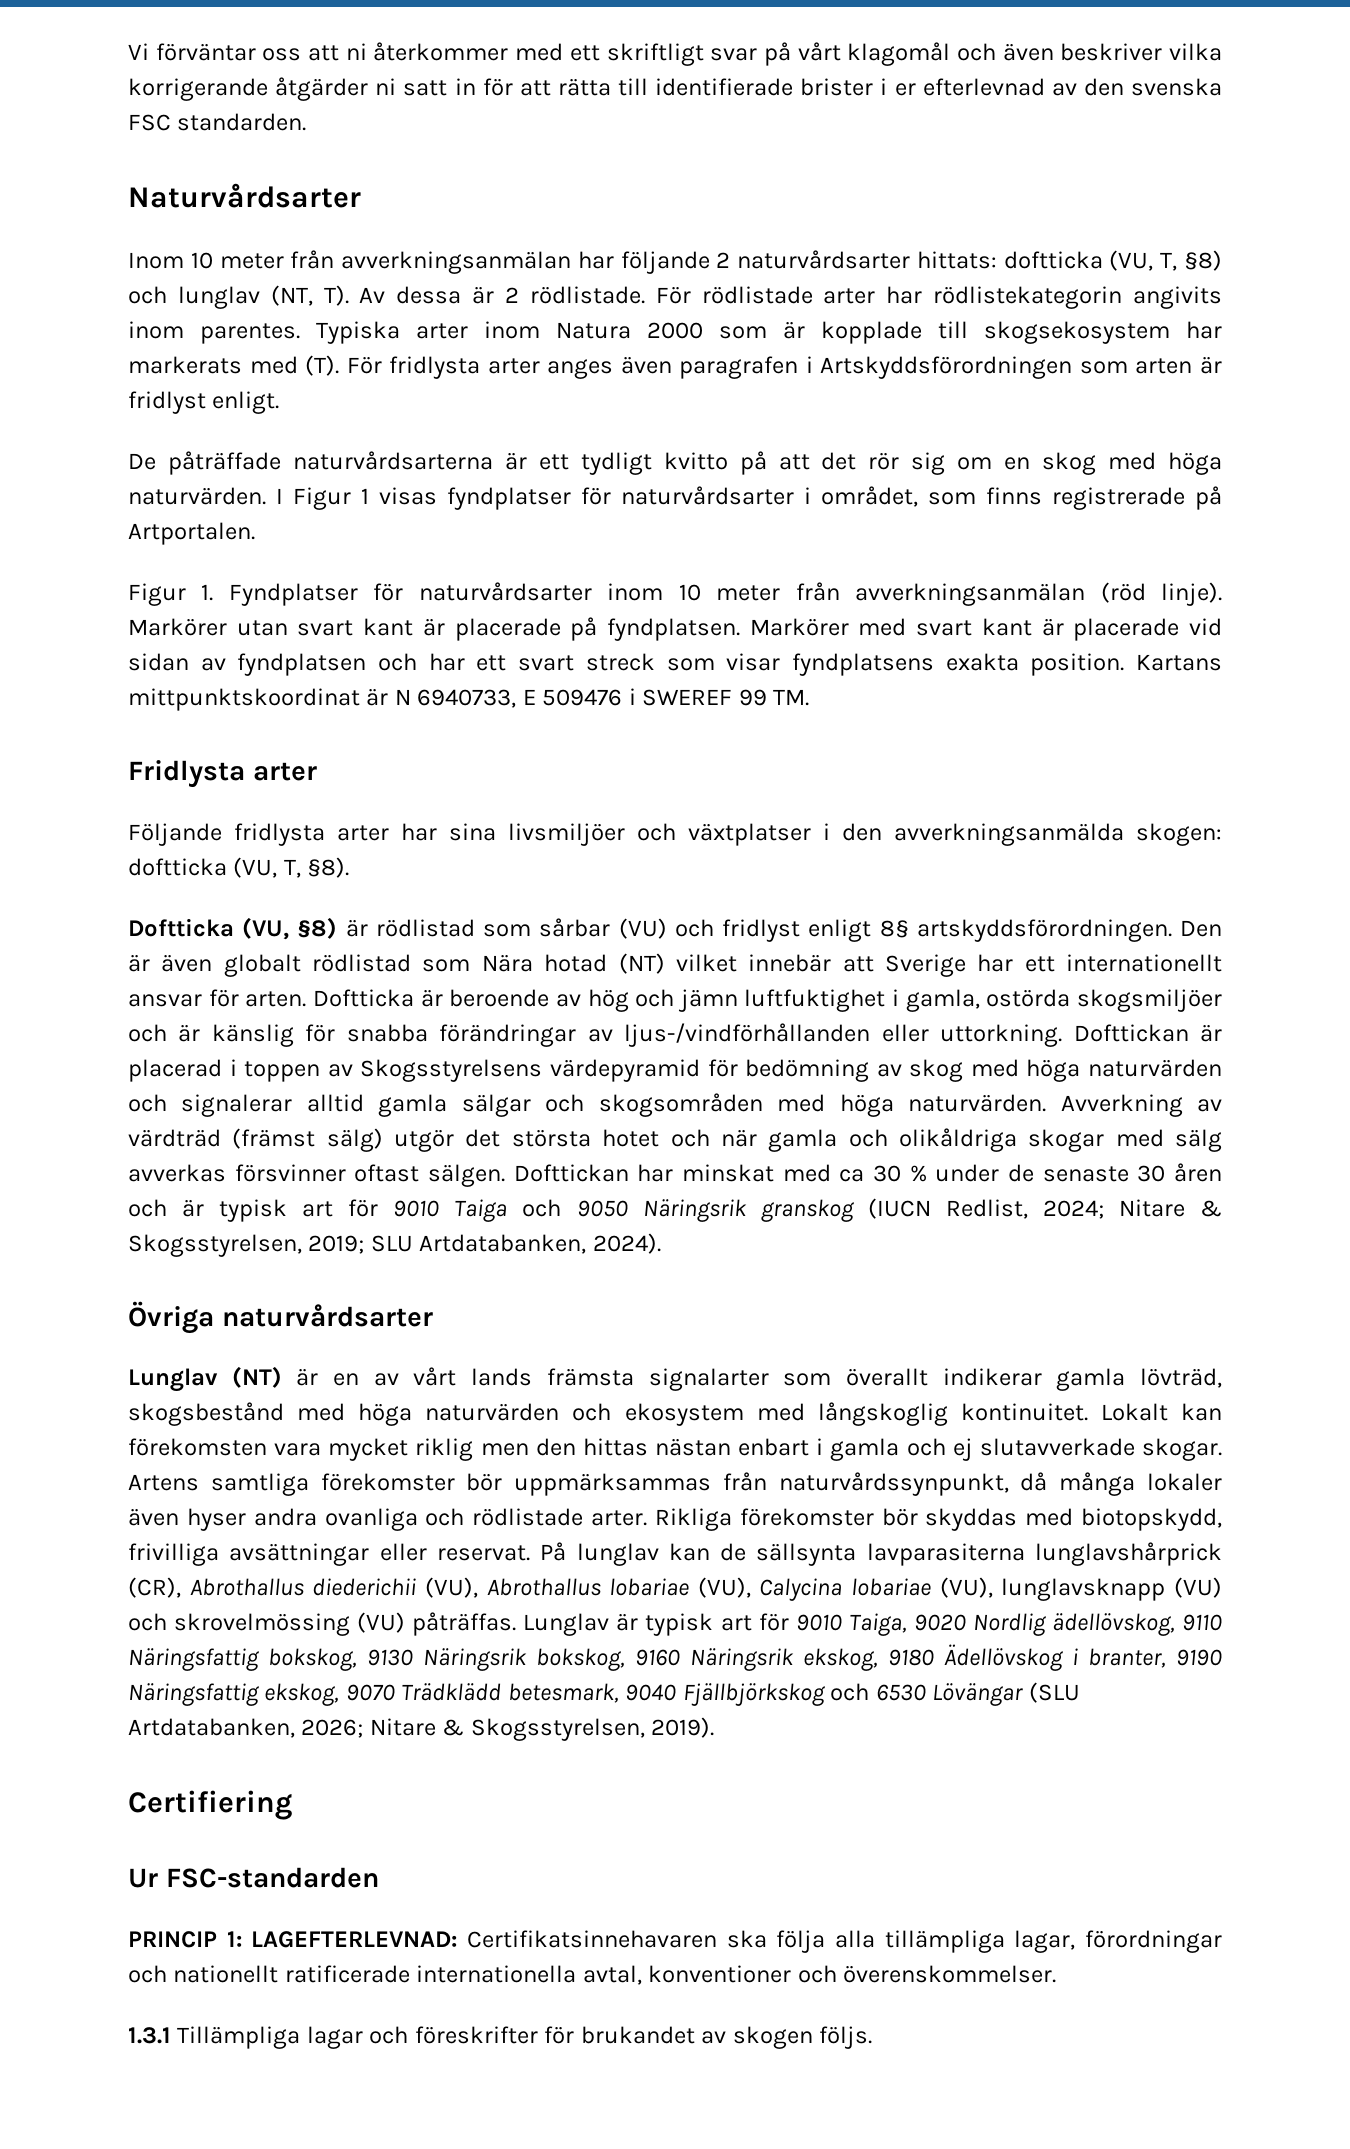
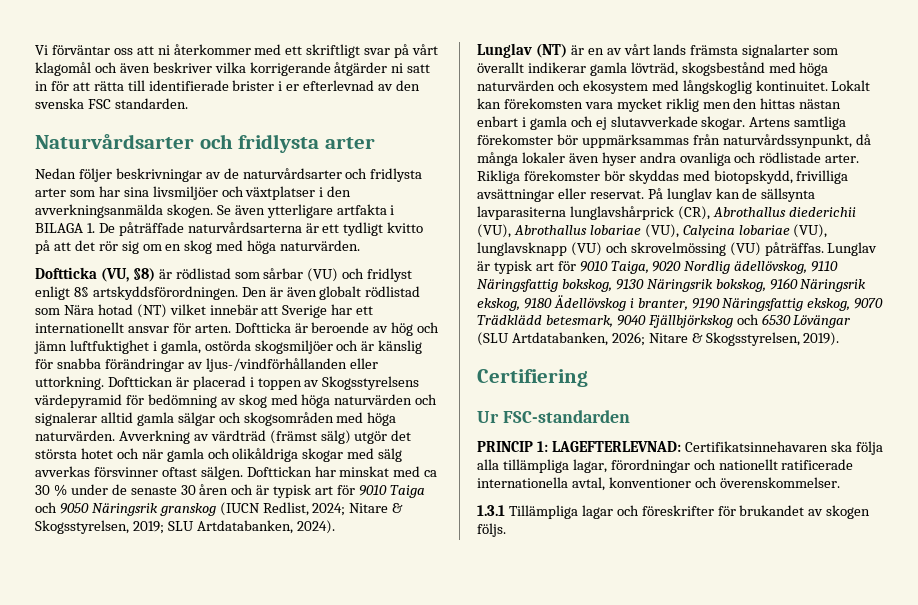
- Naturvårdsarter
- Inom 10 meter från avverkningsanmälan har följande 2 naturvårdsarter hittats: doftticka (VU, T, §8) och lunglav (NT, T). Av dessa är 2 rödlistade. För rödlistade arter har rödlistekategorin angivits inom parentes. Typiska arter inom Natura 2000 som är kopplade till skogsekosystem har markerats med (T). För fridlysta arter anges även paragrafen i Artskyddsförordningen som arten är fridlyst enligt.
- De påträffade naturvårdsarterna är ett tydligt kvitto på att det rör sig om en skog med höga naturvärden. I Figur 1 visas fyndplatser för naturvårdsarter i området, som finns registrerade på Artportalen.
- Figur 1. Fyndplatser för naturvårdsarter inom 10 meter från avverkningsanmälan (röd linje). Markörer utan svart kant är placerade på fyndplatsen. Markörer med svart kant är placerade vid sidan av fyndplatsen och har ett svart streck som visar fyndplatsens exakta position. Kartans mittpunktskoordinat är N 6940733, E 509476 i SWEREF 99 TM.
- Fridlysta arter
- Följande fridlysta arter har sina livsmiljöer och växtplatser i den avverkningsanmälda skogen: doftticka (VU, T, §8).
+ Naturvårdsarter och fridlysta arter
+ Nedan följer beskrivningar av de naturvårdsarter och fridlysta arter som har sina livsmiljöer och växtplatser i den avverkningsanmälda skogen. Se även ytterligare artfakta i BILAGA 1. De påträffade naturvårdsarterna är ett tydligt kvitto på att det rör sig om en skog med höga naturvärden.
- Övriga naturvårdsarter

